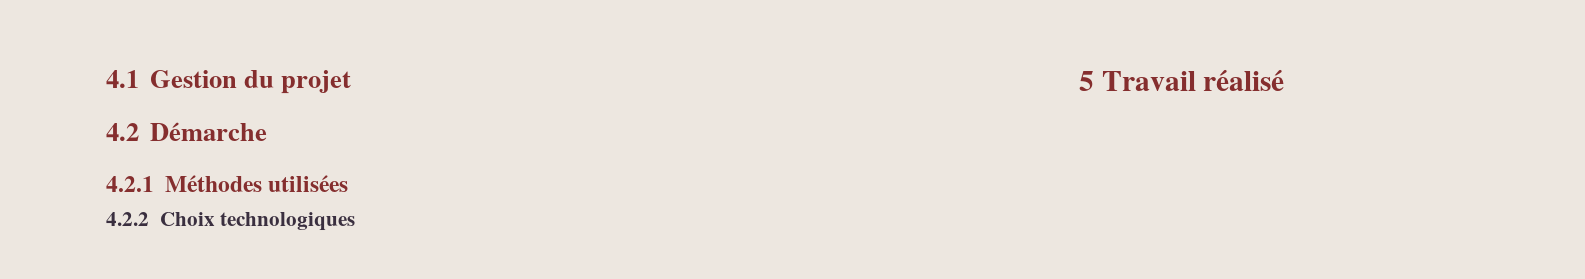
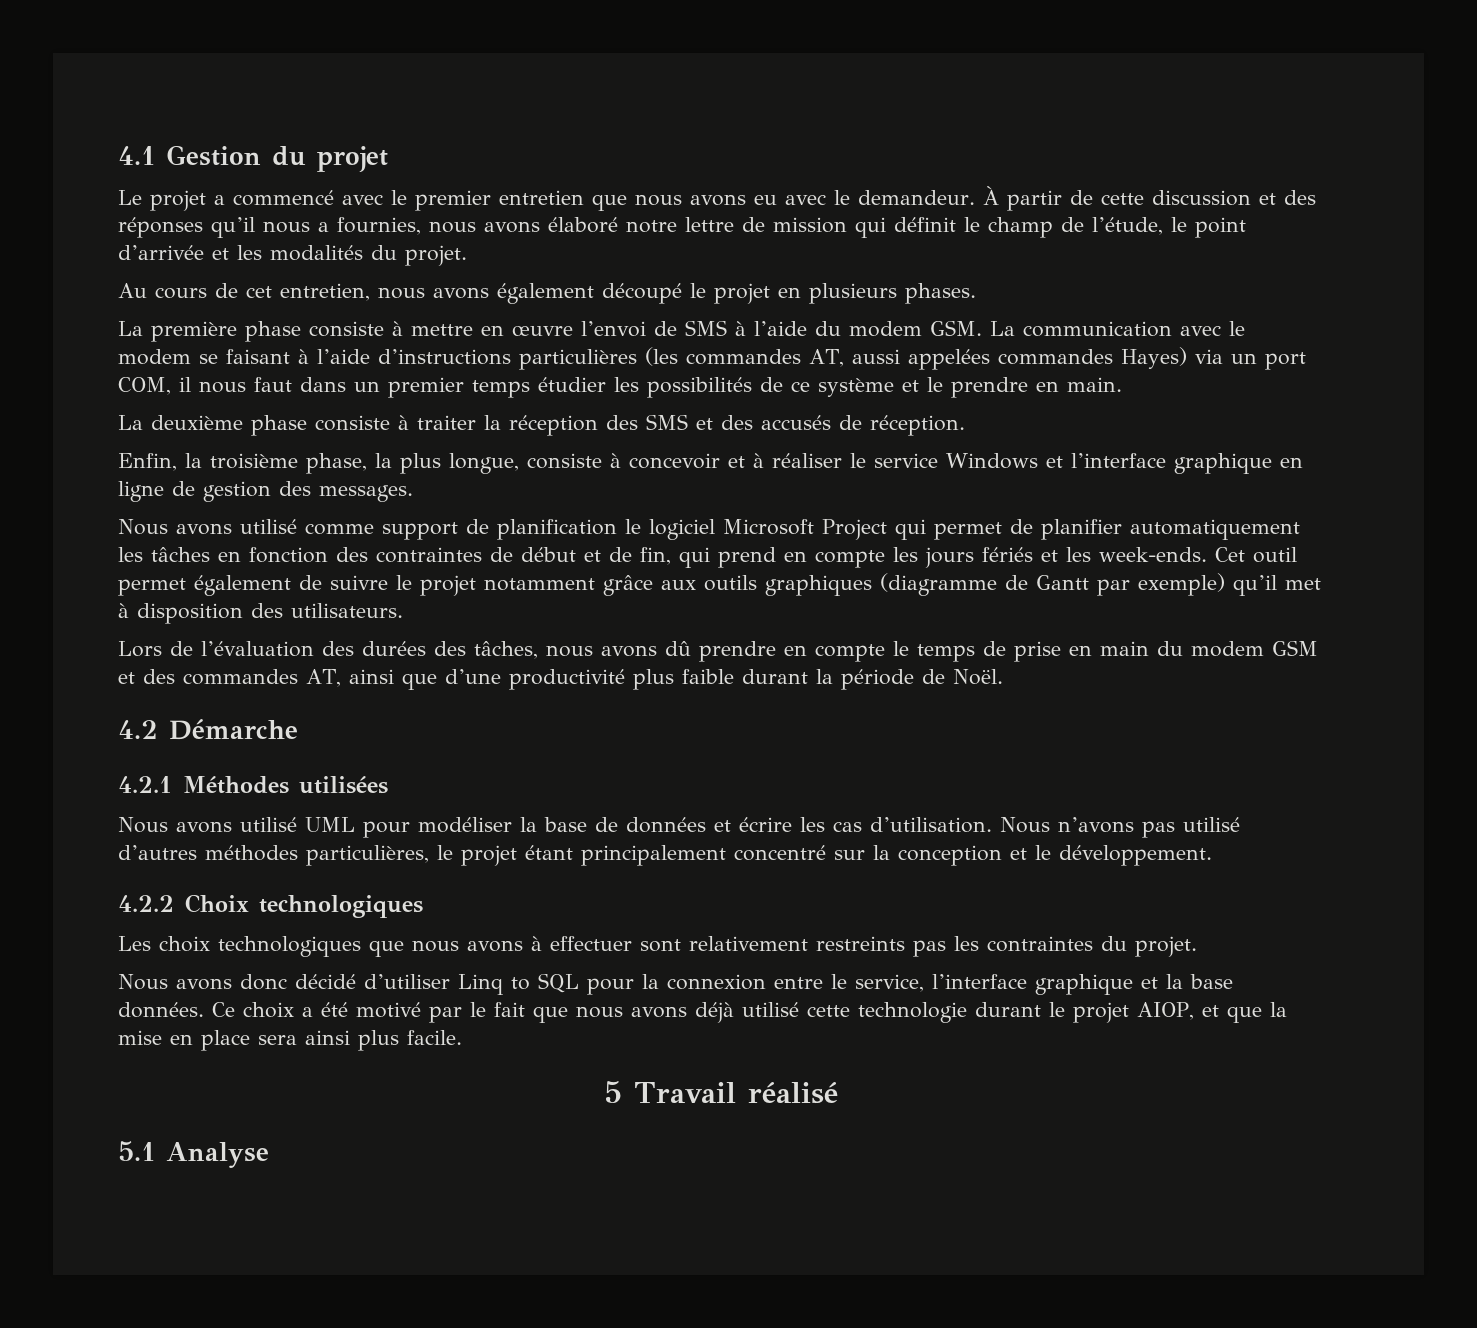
+ Le projet a commencé avec le premier entretien que nous avons eu avec le demandeur. À partir de cette discussion et des réponses qu’il nous a fournies, nous avons élaboré notre lettre de mission qui définit le champ de l’étude, le point d’arrivée et les modalités du projet.
+ Au cours de cet entretien, nous avons également découpé le projet en plusieurs phases.
+ La première phase consiste à mettre en œuvre l’envoi de SMS à l’aide du modem GSM. La communication avec le modem se faisant à l’aide d’instructions particulières (les commandes AT, aussi appelées commandes Hayes) via un port COM, il nous faut dans un premier temps étudier les possibilités de ce système et le prendre en main.
+ La deuxième phase consiste à traiter la réception des SMS et des accusés de réception.
+ Enfin, la troisième phase, la plus longue, consiste à concevoir et à réaliser le service Windows et l’interface graphique en ligne de gestion des messages.
+ Nous avons utilisé comme support de planification le logiciel Microsoft Project qui permet de planifier automatiquement les tâches en fonction des contraintes de début et de fin, qui prend en compte les jours fériés et les week-ends. Cet outil permet également de suivre le projet notamment grâce aux outils graphiques (diagramme de Gantt par exemple) qu’il met à disposition des utilisateurs.
+ Lors de l’évaluation des durées des tâches, nous avons dû prendre en compte le temps de prise en main du modem GSM et des commandes AT, ainsi que d’une productivité plus faible durant la période de Noël.
+ Nous avons utilisé UML pour modéliser la base de données et écrire les cas d’utilisation. Nous n’avons pas utilisé d’autres méthodes particulières, le projet étant principalement concentré sur la conception et le développement.
  4.2.2 Choix technologiques
+ Les choix technologiques que nous avons à effectuer sont relativement restreints pas les contraintes du projet.
+ Nous avons donc décidé d’utiliser Linq to SQL pour la connexion entre le service, l’interface graphique et la base données. Ce choix a été motivé par le fait que nous avons déjà utilisé cette technologie durant le projet AIOP, et que la mise en place sera ainsi plus facile.
+ 5.1 Analyse

